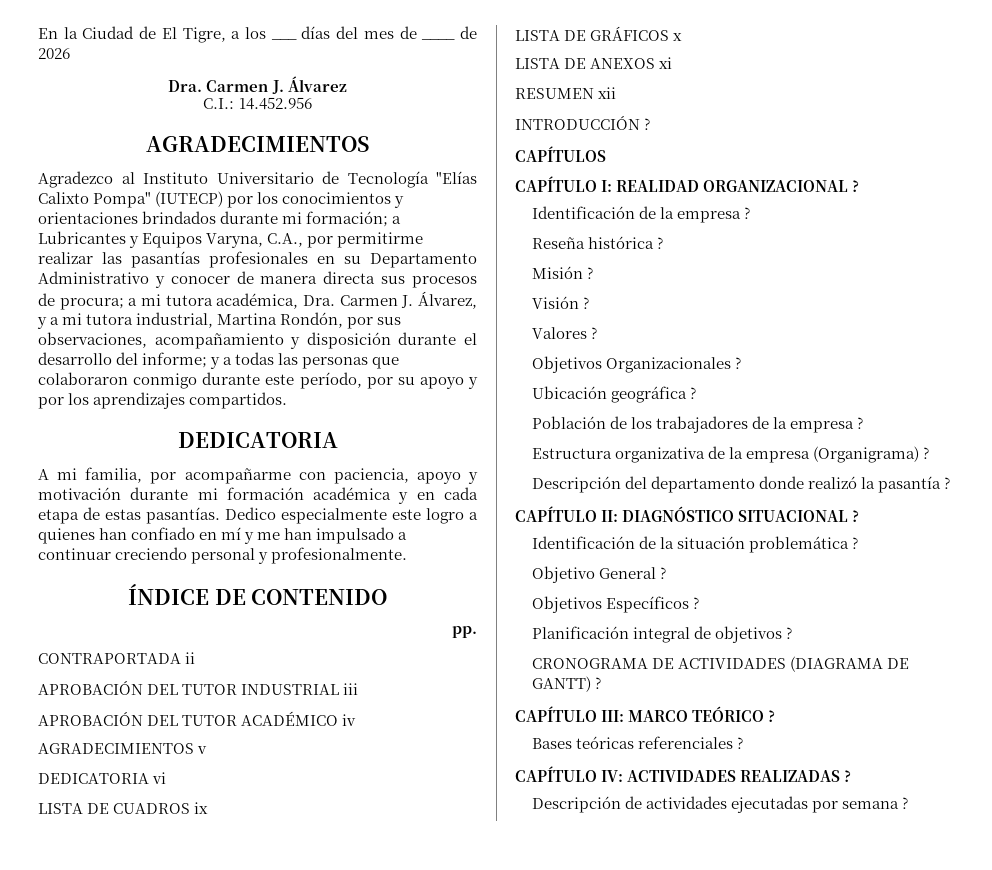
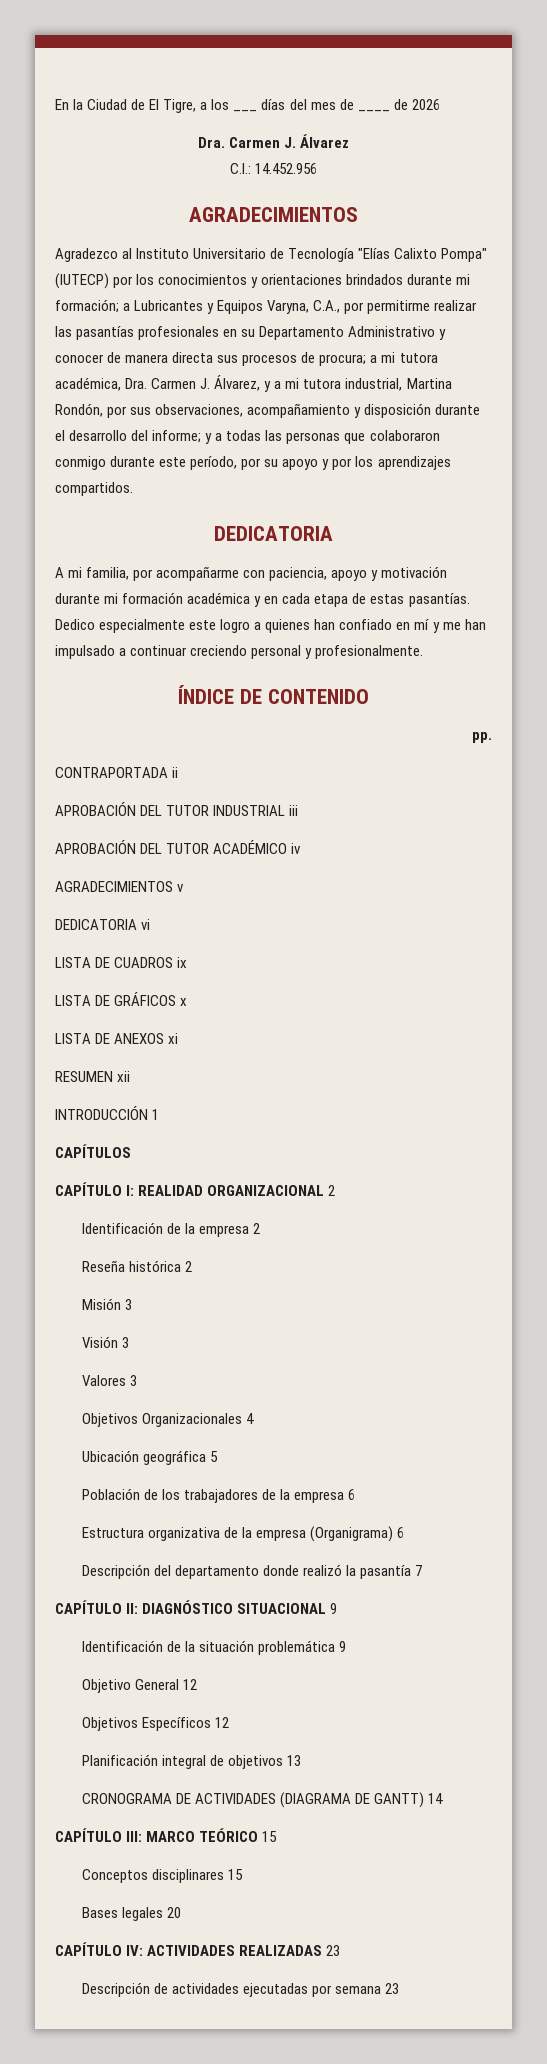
- INTRODUCCIÓN ?
+ INTRODUCCIÓN 1
- CAPÍTULO I: REALIDAD ORGANIZACIONAL ?
+ CAPÍTULO I: REALIDAD ORGANIZACIONAL 2
- Identificación de la empresa ?
+ Identificación de la empresa 2
- Reseña histórica ?
+ Reseña histórica 2
- Misión ?
+ Misión 3
- Visión ?
+ Visión 3
- Valores ?
+ Valores 3
- Objetivos Organizacionales ?
+ Objetivos Organizacionales 4
- Ubicación geográfica ?
+ Ubicación geográfica 5
- Población de los trabajadores de la empresa ?
+ Población de los trabajadores de la empresa 6
- Estructura organizativa de la empresa (Organigrama) ?
+ Estructura organizativa de la empresa (Organigrama) 6
- Descripción del departamento donde realizó la pasantía ?
+ Descripción del departamento donde realizó la pasantía 7
- CAPÍTULO II: DIAGNÓSTICO SITUACIONAL ?
+ CAPÍTULO II: DIAGNÓSTICO SITUACIONAL 9
- Identificación de la situación problemática ?
+ Identificación de la situación problemática 9
- Objetivo General ?
+ Objetivo General 12
- Objetivos Específicos ?
+ Objetivos Específicos 12
- Planificación integral de objetivos ?
+ Planificación integral de objetivos 13
- CRONOGRAMA DE ACTIVIDADES (DIAGRAMA DE GANTT) ?
+ CRONOGRAMA DE ACTIVIDADES (DIAGRAMA DE GANTT) 14
- CAPÍTULO III: MARCO TEÓRICO ?
- Bases teóricas referenciales ?
+ CAPÍTULO III: MARCO TEÓRICO 15
+ Conceptos disciplinares 15
+ Bases legales 20
- CAPÍTULO IV: ACTIVIDADES REALIZADAS ?
+ CAPÍTULO IV: ACTIVIDADES REALIZADAS 23
- Descripción de actividades ejecutadas por semana ?
+ Descripción de actividades ejecutadas por semana 23

